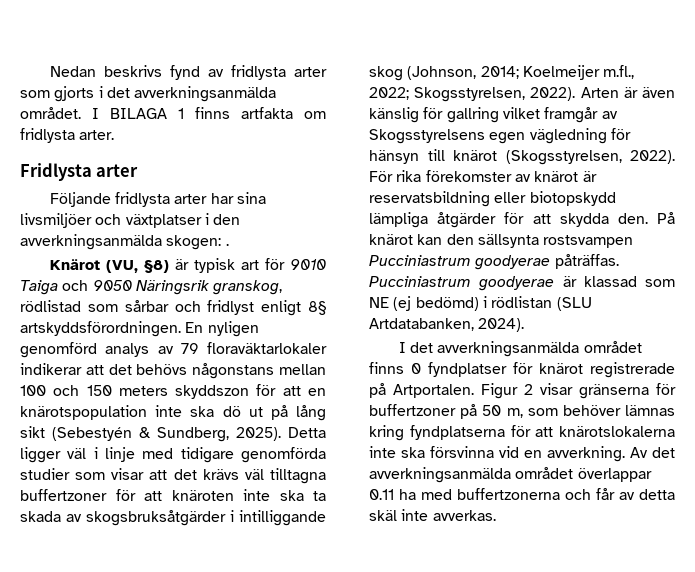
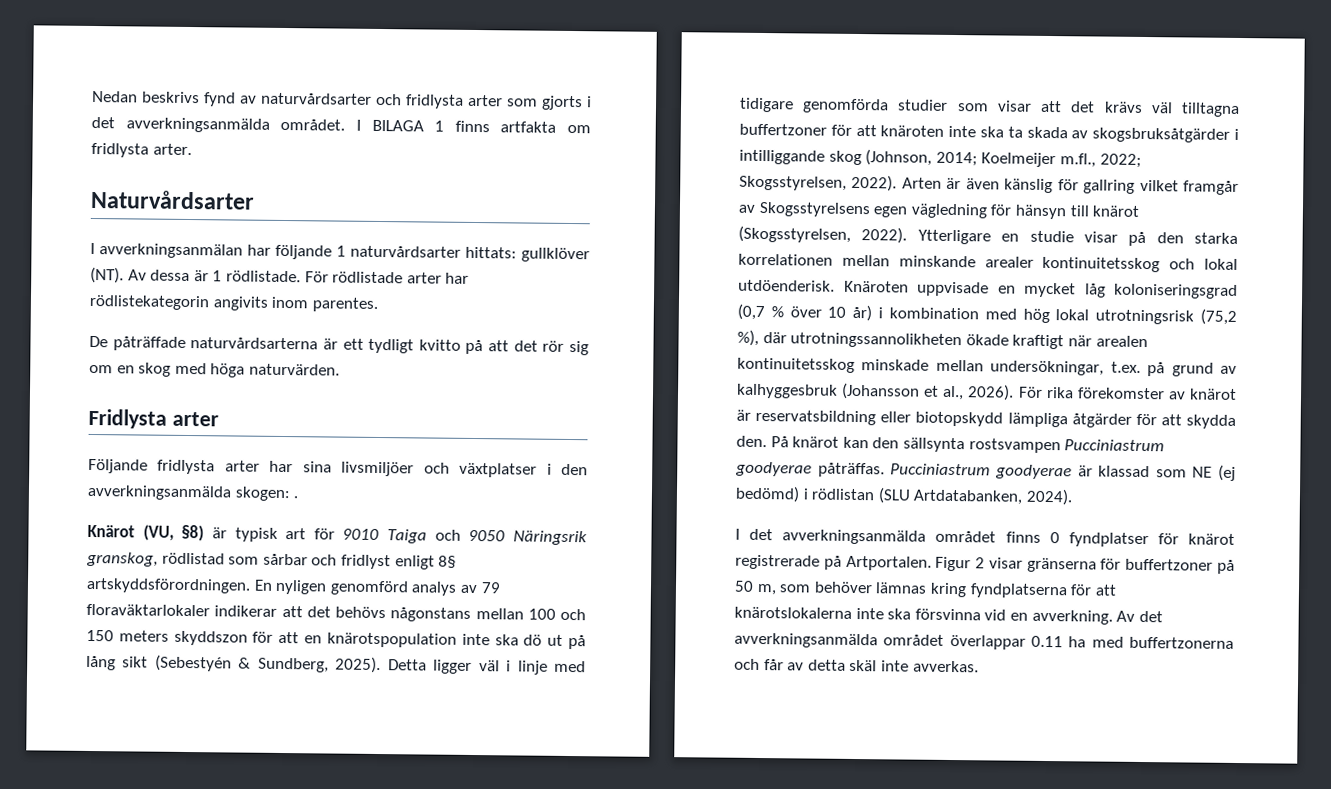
- Nedan beskrivs fynd av fridlysta arter som gjorts i det avverkningsanmälda området.
+ Nedan beskrivs fynd av naturvårdsarter och fridlysta arter som gjorts i det avverkningsanmälda området.
+ Naturvårdsarter
+ I avverkningsanmälan har följande 1 naturvårdsarter hittats: gullklöver (NT). Av dessa är 1 rödlistade. För rödlistade arter har rödlistekategorin angivits inom parentes.
+ De påträffade naturvårdsarterna är ett tydligt kvitto på att det rör sig om en skog med höga naturvärden.
+ Ytterligare en studie visar på den starka korrelationen mellan minskande arealer kontinuitetsskog och lokal utdöenderisk. Knäroten uppvisade en mycket låg koloniseringsgrad (0,7 % över 10 år) i kombination med hög lokal utrotningsrisk (75,2 %), där utrotningssannolikheten ökade kraftigt när arealen kontinuitetsskog minskade mellan undersökningar, t.ex. på grund av kalhyggesbruk (Johansson et al., 2026).

